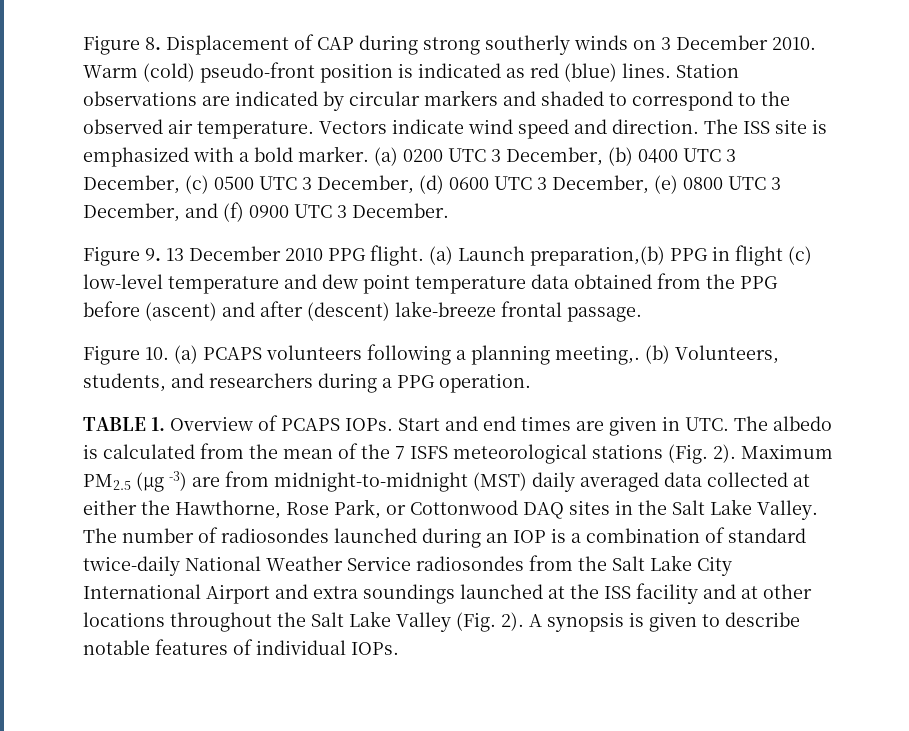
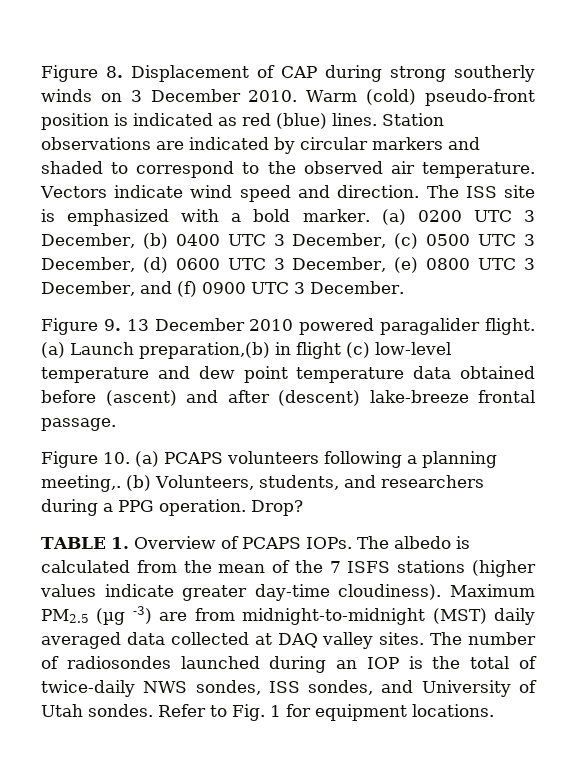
- Figure 9. 13 December 2010 PPG flight.
+ Figure 9. 13 December 2010 powered paragalider flight.
- (a) Launch preparation,(b) PPG in flight (c) low-level temperature and dew point temperature data obtained from the PPG before (ascent) and after (descent) lake-breeze frontal passage.
+ (a) Launch preparation,(b) in flight (c) low-level temperature and dew point temperature data obtained before (ascent) and after (descent) lake-breeze frontal passage.
+ Drop?
- Start and end times are given in UTC. The albedo is calculated from the mean of the 7 ISFS meteorological stations (Fig. 2).
+ The albedo is calculated from the mean of the 7 ISFS stations (higher values indicate greater day-time cloudiness).
- Maximum PM2.5 (µg -3) are from midnight-to-midnight (MST) daily averaged data collected at either the Hawthorne, Rose Park, or Cottonwood DAQ sites in the Salt Lake Valley.
+ Maximum PM2.5 (µg -3) are from midnight-to-midnight (MST) daily averaged data collected at DAQ valley sites.
- The number of radiosondes launched during an IOP is a combination of standard twice-daily National Weather Service radiosondes from the Salt Lake City International Airport and extra soundings launched at the ISS facility and at other locations throughout the Salt Lake Valley (Fig. 2). A synopsis is given to describe notable features of individual IOPs.
+ The number of radiosondes launched during an IOP is the total of twice-daily NWS sondes, ISS sondes, and University of Utah sondes. Refer to Fig. 1 for equipment locations.

